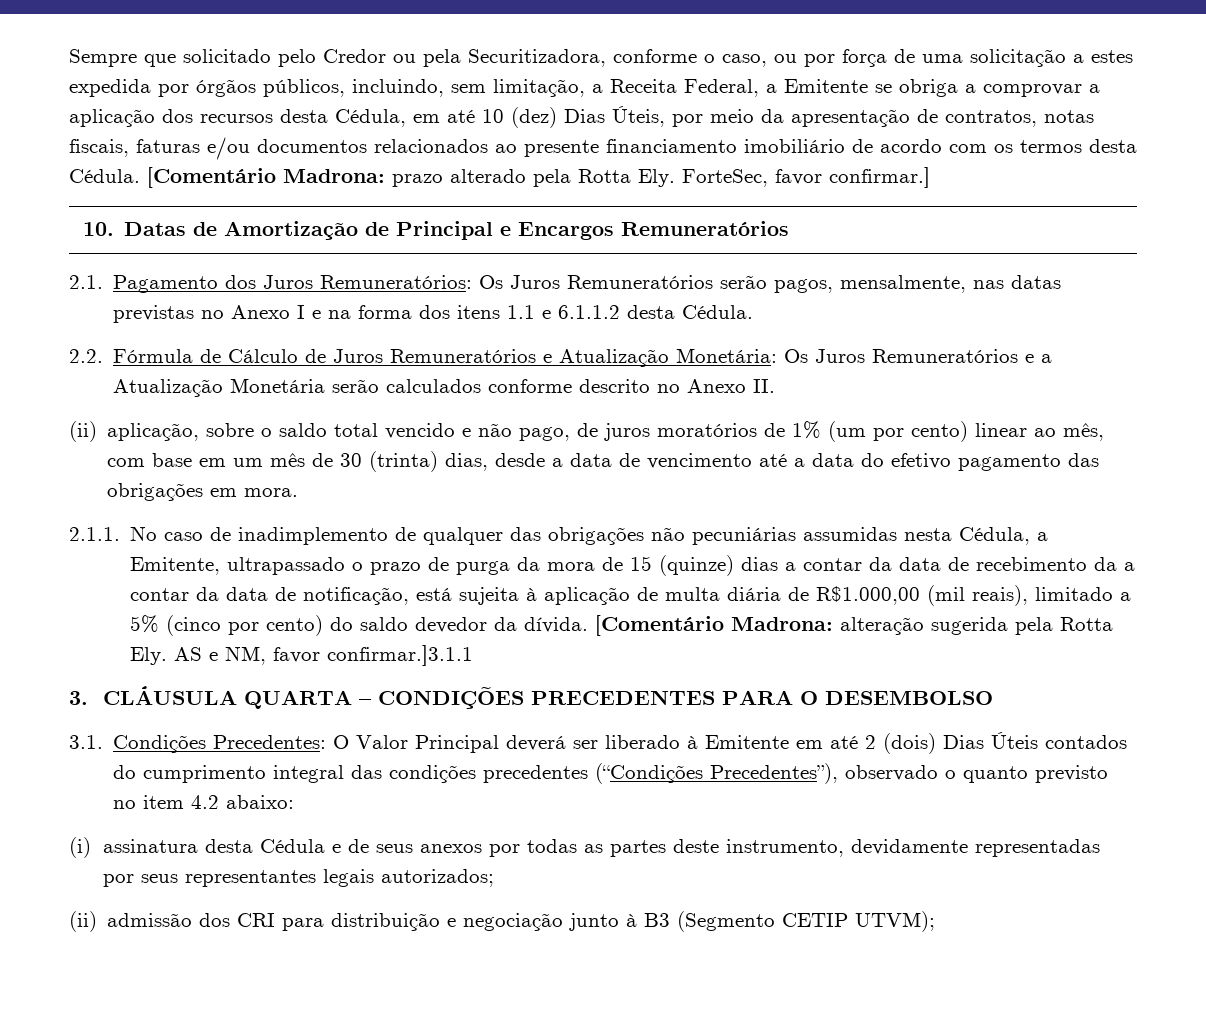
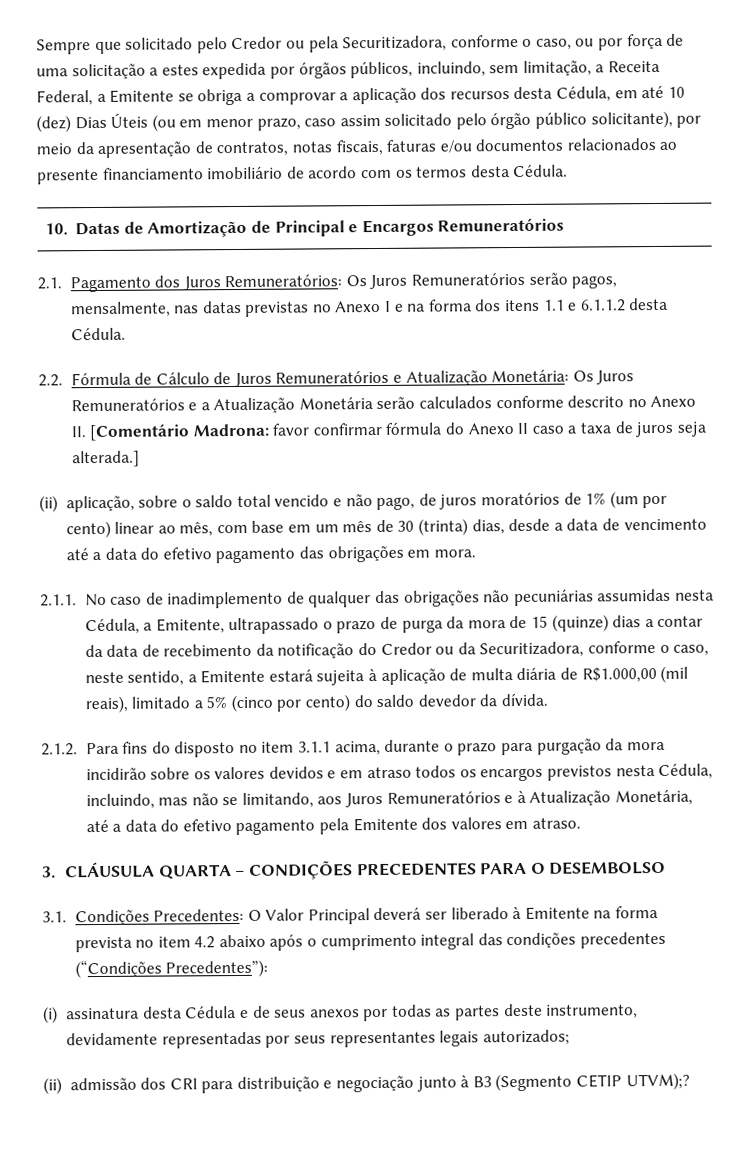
- Sempre que solicitado pelo Credor ou pela Securitizadora, conforme o caso, ou por força de uma solicitação a estes expedida por órgãos públicos, incluindo, sem limitação, a Receita Federal, a Emitente se obriga a comprovar a aplicação dos recursos desta Cédula, em até 10 (dez) Dias Úteis, por meio da apresentação de contratos, notas fiscais, faturas e/ou documentos relacionados ao presente financiamento imobiliário de acordo com os termos desta Cédula. [Comentário Madrona: prazo alterado pela Rotta Ely. ForteSec, favor confirmar.]
+ Sempre que solicitado pelo Credor ou pela Securitizadora, conforme o caso, ou por força de uma solicitação a estes expedida por órgãos públicos, incluindo, sem limitação, a Receita Federal, a Emitente se obriga a comprovar a aplicação dos recursos desta Cédula, em até 10 (dez) Dias Úteis (ou em menor prazo, caso assim solicitado pelo órgão público solicitante), por meio da apresentação de contratos, notas fiscais, faturas e/ou documentos relacionados ao presente financiamento imobiliário de acordo com os termos desta Cédula.
- 2.2. Fórmula de Cálculo de Juros Remuneratórios e Atualização Monetária: Os Juros Remuneratórios e a Atualização Monetária serão calculados conforme descrito no Anexo II.
+ 2.2. Fórmula de Cálculo de Juros Remuneratórios e Atualização Monetária: Os Juros Remuneratórios e a Atualização Monetária serão calculados conforme descrito no Anexo II. [Comentário Madrona: favor confirmar fórmula do Anexo II caso a taxa de juros seja alterada.]
- 2.1.1. No caso de inadimplemento de qualquer das obrigações não pecuniárias assumidas nesta Cédula, a Emitente, ultrapassado o prazo de purga da mora de 15 (quinze) dias a contar da data de recebimento da a contar da data de notificação, está sujeita à aplicação de multa diária de R$1.000,00 (mil reais), limitado a 5% (cinco por cento) do saldo devedor da dívida. [Comentário Madrona: alteração sugerida pela Rotta Ely. AS e NM, favor confirmar.]3.1.1
+ 2.1.1. No caso de inadimplemento de qualquer das obrigações não pecuniárias assumidas nesta Cédula, a Emitente, ultrapassado o prazo de purga da mora de 15 (quinze) dias a contar da data de recebimento da notificação do Credor ou da Securitizadora, conforme o caso, neste sentido, a Emitente estará sujeita à aplicação de multa diária de R$1.000,00 (mil reais), limitado a 5% (cinco por cento) do saldo devedor da dívida.
+ 2.1.2. Para fins do disposto no item 3.1.1 acima, durante o prazo para purgação da mora incidirão sobre os valores devidos e em atraso todos os encargos previstos nesta Cédula, incluindo, mas não se limitando, aos Juros Remuneratórios e à Atualização Monetária, até a data do efetivo pagamento pela Emitente dos valores em atraso.
- 3.1. Condições Precedentes: O Valor Principal deverá ser liberado à Emitente em até 2 (dois) Dias Úteis contados do cumprimento integral das condições precedentes (“Condições Precedentes”), observado o quanto previsto no item 4.2 abaixo:
+ 3.1. Condições Precedentes: O Valor Principal deverá ser liberado à Emitente na forma prevista no item 4.2 abaixo após o cumprimento integral das condições precedentes (“Condições Precedentes”):
- (ii) admissão dos CRI para distribuição e negociação junto à B3 (Segmento CETIP UTVM);
+ (ii) admissão dos CRI para distribuição e negociação junto à B3 (Segmento CETIP UTVM);?

